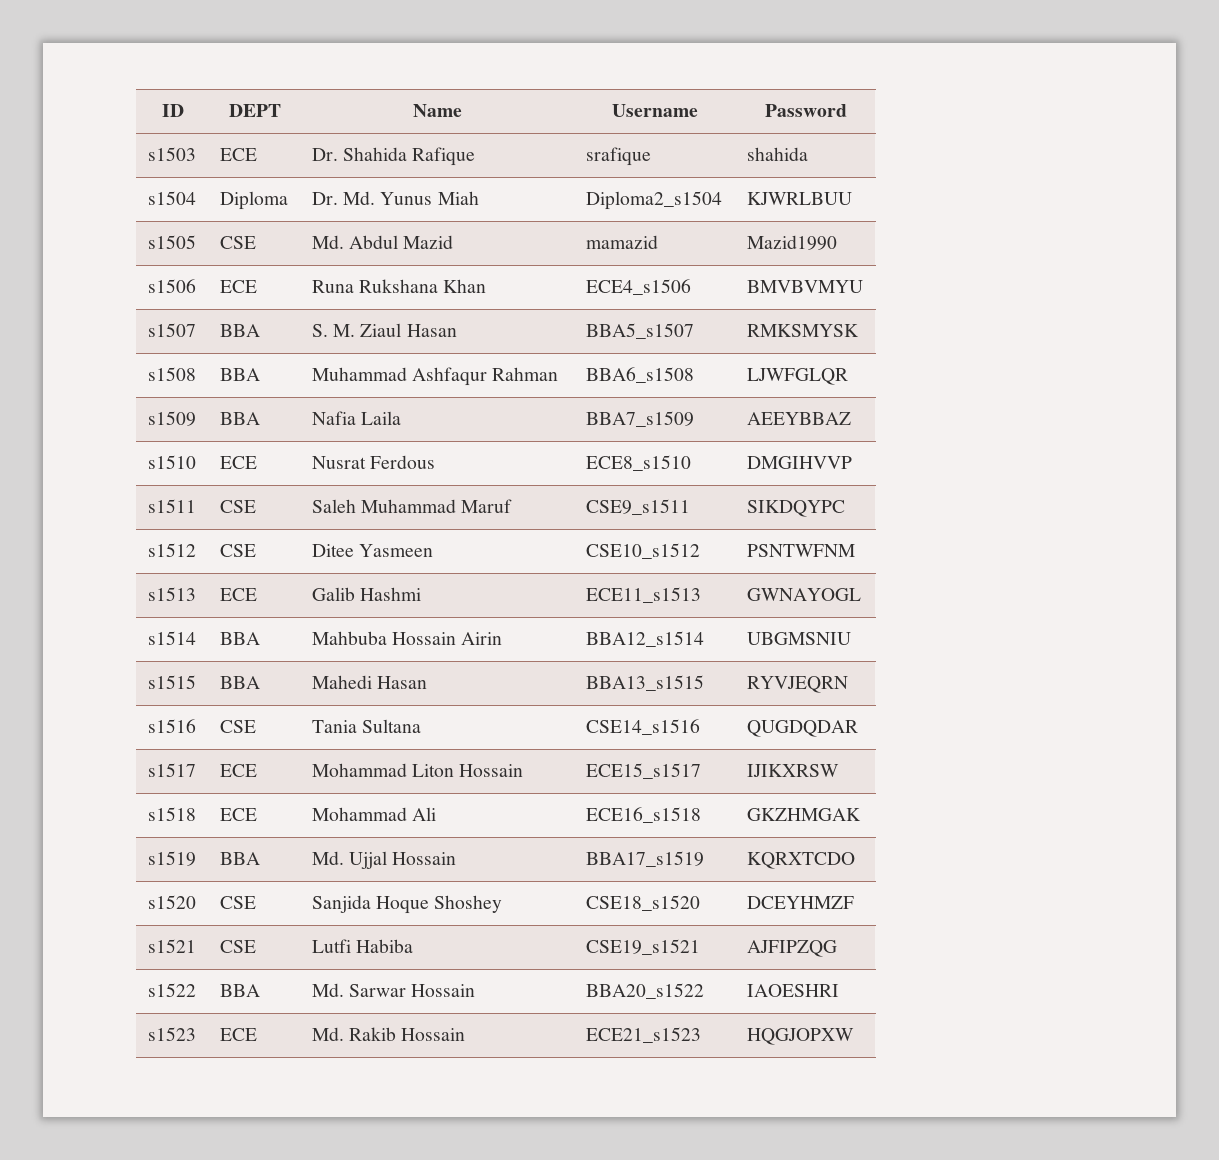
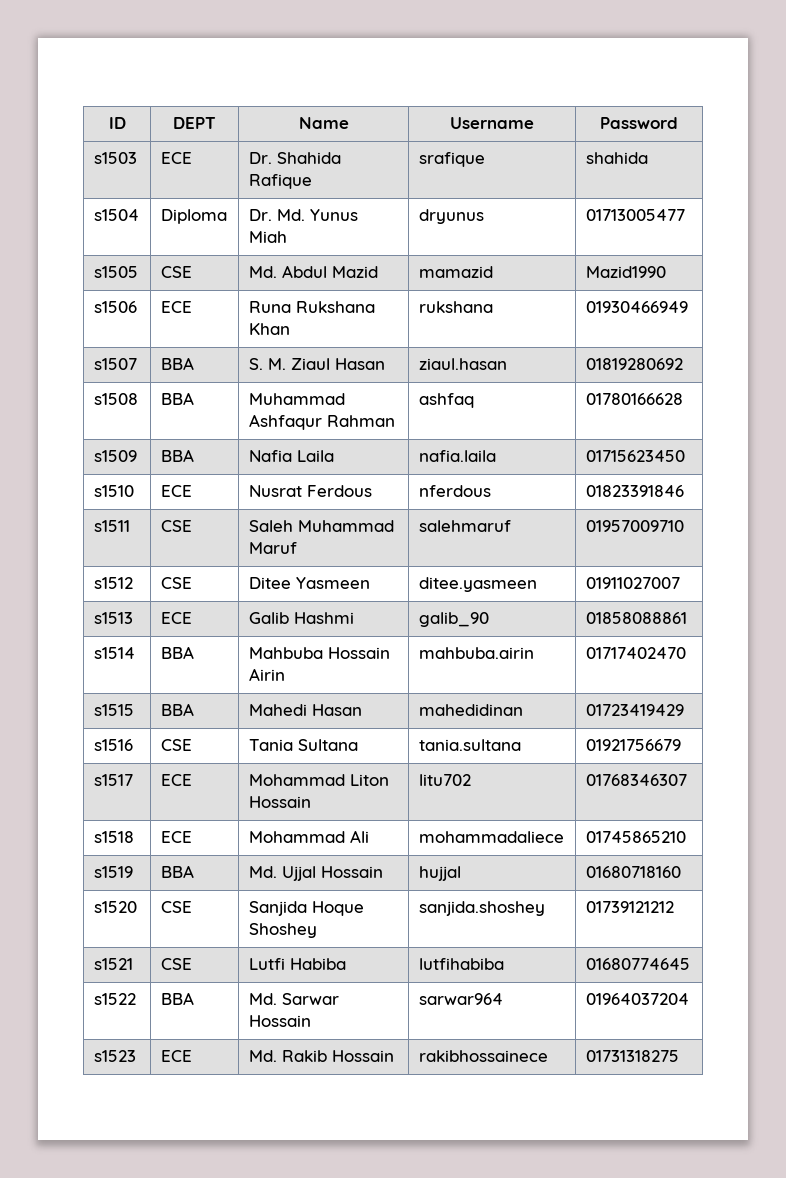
- s1504 | Diploma | Dr. Md. Yunus Miah | Diploma2_s1504 | KJWRLBUU
+ s1504 | Diploma | Dr. Md. Yunus Miah | dryunus | 01713005477
- s1506 | ECE | Runa Rukshana Khan | ECE4_s1506 | BMVBVMYU
+ s1506 | ECE | Runa Rukshana Khan | rukshana | 01930466949
- s1507 | BBA | S. M. Ziaul Hasan | BBA5_s1507 | RMKSMYSK
+ s1507 | BBA | S. M. Ziaul Hasan | ziaul.hasan | 01819280692
- s1508 | BBA | Muhammad Ashfaqur Rahman | BBA6_s1508 | LJWFGLQR
+ s1508 | BBA | Muhammad Ashfaqur Rahman | ashfaq | 01780166628
- s1509 | BBA | Nafia Laila | BBA7_s1509 | AEEYBBAZ
+ s1509 | BBA | Nafia Laila | nafia.laila | 01715623450
- s1510 | ECE | Nusrat Ferdous | ECE8_s1510 | DMGIHVVP
+ s1510 | ECE | Nusrat Ferdous | nferdous | 01823391846
- s1511 | CSE | Saleh Muhammad Maruf | CSE9_s1511 | SIKDQYPC
+ s1511 | CSE | Saleh Muhammad Maruf | salehmaruf | 01957009710
- s1512 | CSE | Ditee Yasmeen | CSE10_s1512 | PSNTWFNM
+ s1512 | CSE | Ditee Yasmeen | ditee.yasmeen | 01911027007
- s1513 | ECE | Galib Hashmi | ECE11_s1513 | GWNAYOGL
+ s1513 | ECE | Galib Hashmi | galib_90 | 01858088861
- s1514 | BBA | Mahbuba Hossain Airin | BBA12_s1514 | UBGMSNIU
+ s1514 | BBA | Mahbuba Hossain Airin | mahbuba.airin | 01717402470
- s1515 | BBA | Mahedi Hasan | BBA13_s1515 | RYVJEQRN
+ s1515 | BBA | Mahedi Hasan | mahedidinan | 01723419429
- s1516 | CSE | Tania Sultana | CSE14_s1516 | QUGDQDAR
+ s1516 | CSE | Tania Sultana | tania.sultana | 01921756679
- s1517 | ECE | Mohammad Liton Hossain | ECE15_s1517 | IJIKXRSW
+ s1517 | ECE | Mohammad Liton Hossain | litu702 | 01768346307
- s1518 | ECE | Mohammad Ali | ECE16_s1518 | GKZHMGAK
+ s1518 | ECE | Mohammad Ali | mohammadaliece | 01745865210
- s1519 | BBA | Md. Ujjal Hossain | BBA17_s1519 | KQRXTCDO
+ s1519 | BBA | Md. Ujjal Hossain | hujjal | 01680718160
- s1520 | CSE | Sanjida Hoque Shoshey | CSE18_s1520 | DCEYHMZF
+ s1520 | CSE | Sanjida Hoque Shoshey | sanjida.shoshey | 01739121212
- s1521 | CSE | Lutfi Habiba | CSE19_s1521 | AJFIPZQG
+ s1521 | CSE | Lutfi Habiba | lutfihabiba | 01680774645
- s1522 | BBA | Md. Sarwar Hossain | BBA20_s1522 | IAOESHRI
+ s1522 | BBA | Md. Sarwar Hossain | sarwar964 | 01964037204
- s1523 | ECE | Md. Rakib Hossain | ECE21_s1523 | HQGJOPXW
+ s1523 | ECE | Md. Rakib Hossain | rakibhossainece | 01731318275

